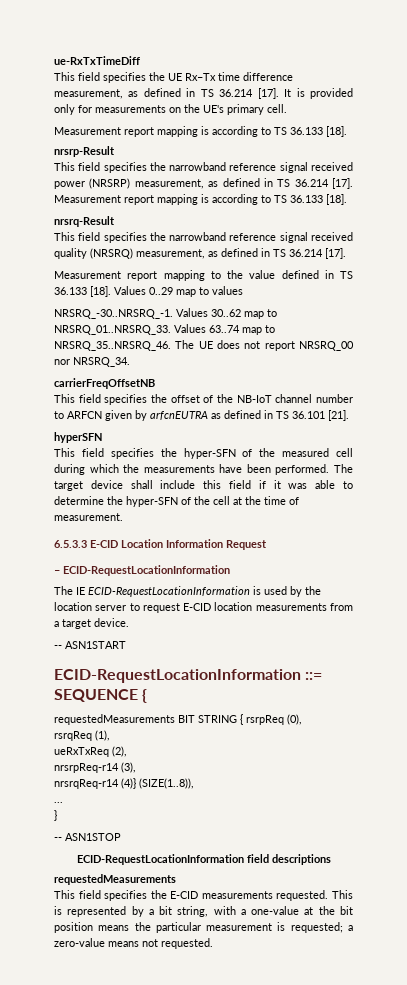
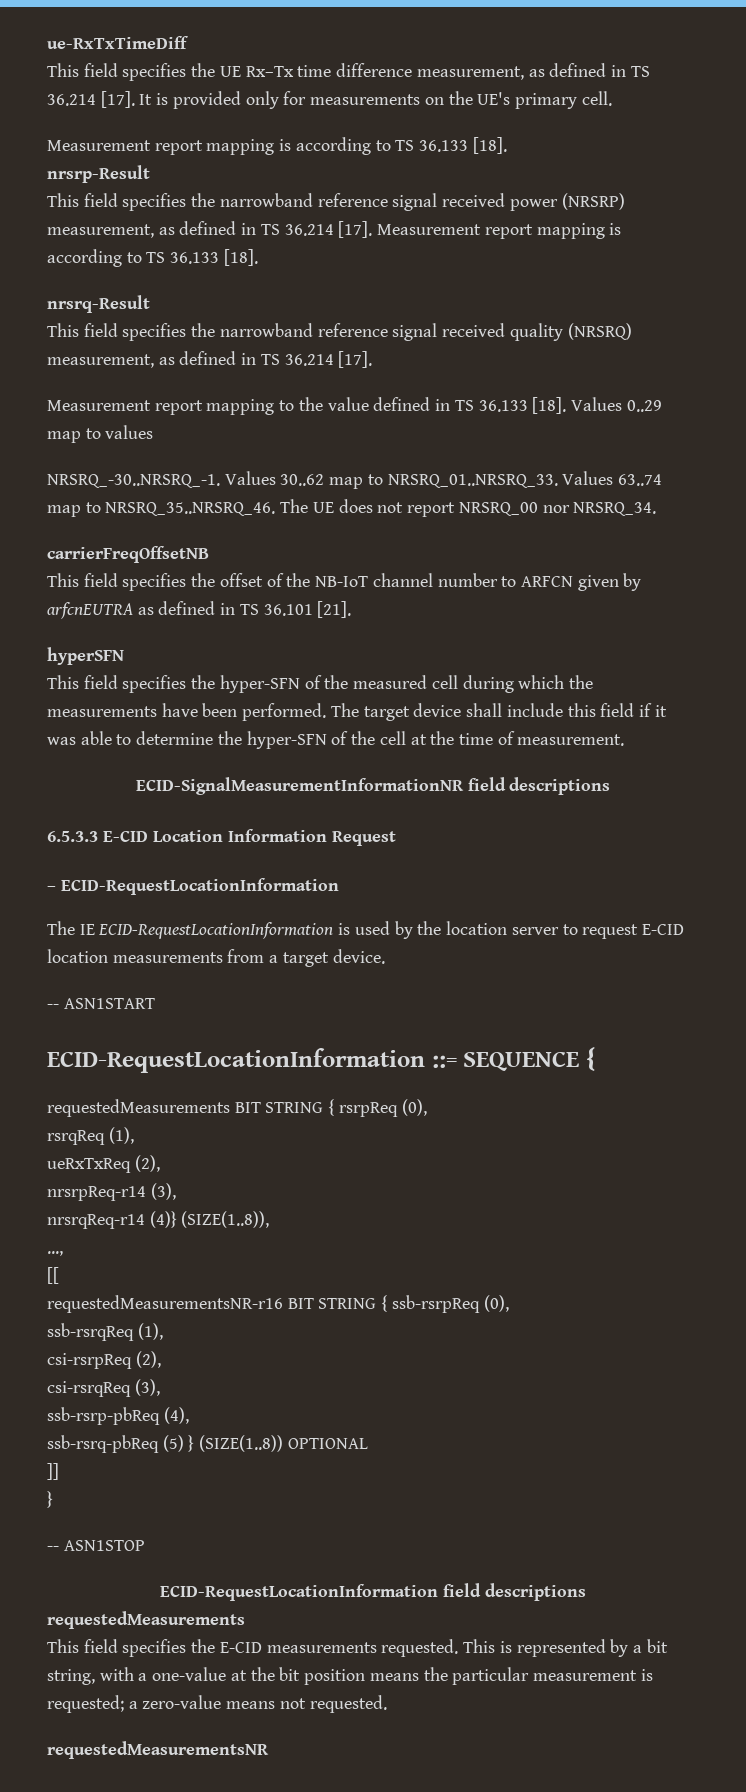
+ ECID-SignalMeasurementInformationNR field descriptions
- ...
+ ...,
+ [[
+ requestedMeasurementsNR-r16 BIT STRING { ssb-rsrpReq (0),
+ ssb-rsrqReq (1),
+ csi-rsrpReq (2),
+ csi-rsrqReq (3),
+ ssb-rsrp-pbReq (4),
+ ssb-rsrq-pbReq (5) } (SIZE(1..8)) OPTIONAL
+ ]]
+ requestedMeasurementsNR

